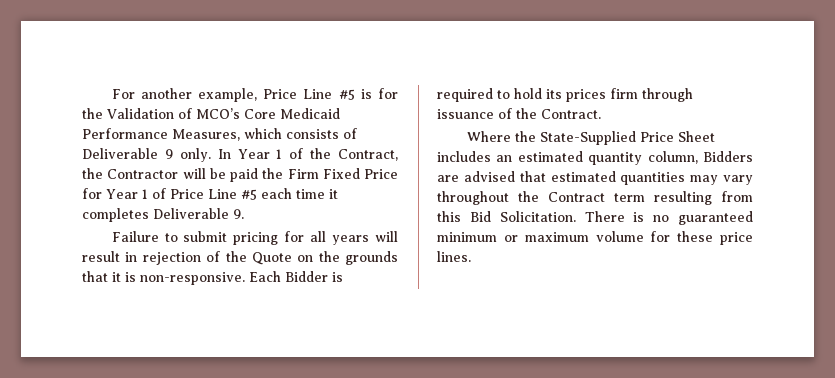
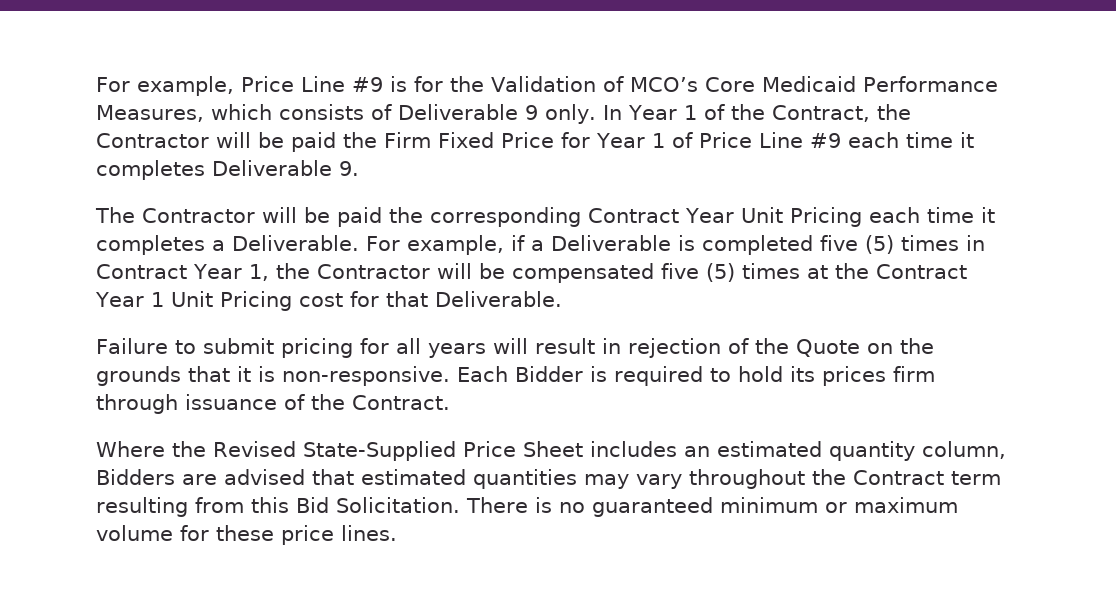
- For another example, Price Line #5 is for the Validation of MCO’s Core Medicaid Performance Measures, which consists of Deliverable 9 only.
+ For example, Price Line #9 is for the Validation of MCO’s Core Medicaid Performance Measures, which consists of Deliverable 9 only.
- In Year 1 of the Contract, the Contractor will be paid the Firm Fixed Price for Year 1 of Price Line #5 each time it completes Deliverable 9.
+ In Year 1 of the Contract, the Contractor will be paid the Firm Fixed Price for Year 1 of Price Line #9 each time it completes Deliverable 9.
+ The Contractor will be paid the corresponding Contract Year Unit Pricing each time it completes a Deliverable. For example, if a Deliverable is completed five (5) times in Contract Year 1, the Contractor will be compensated five (5) times at the Contract Year 1 Unit Pricing cost for that Deliverable.
- Where the State-Supplied Price Sheet includes an estimated quantity column, Bidders are advised that estimated quantities may vary throughout the Contract term resulting from this Bid Solicitation.
+ Where the Revised State-Supplied Price Sheet includes an estimated quantity column, Bidders are advised that estimated quantities may vary throughout the Contract term resulting from this Bid Solicitation.

